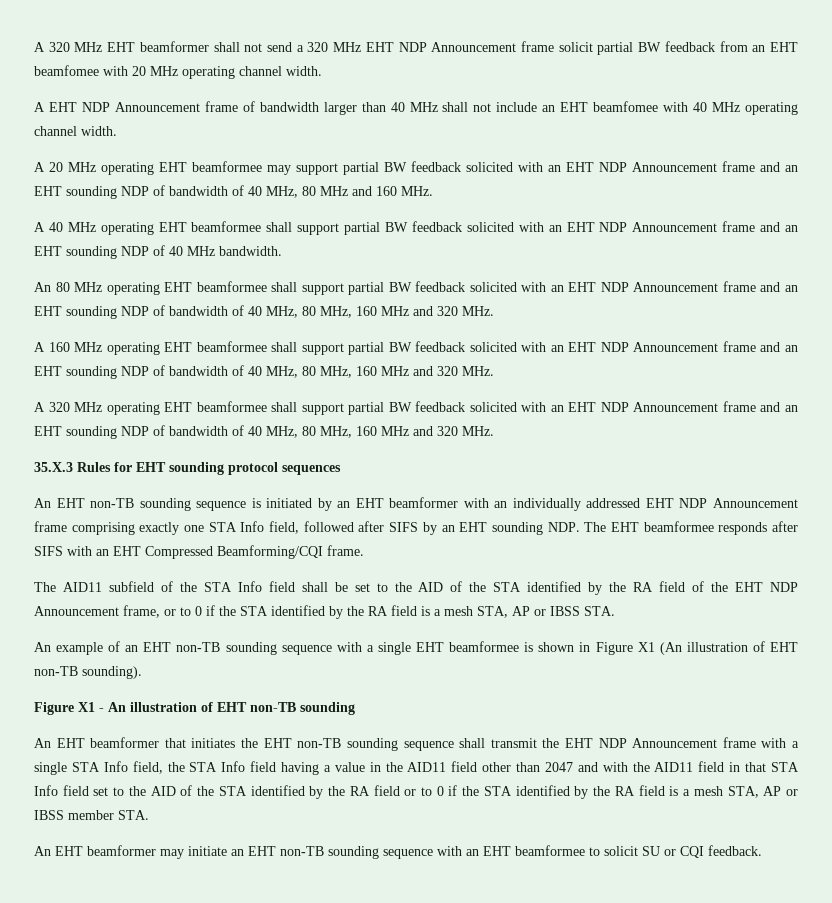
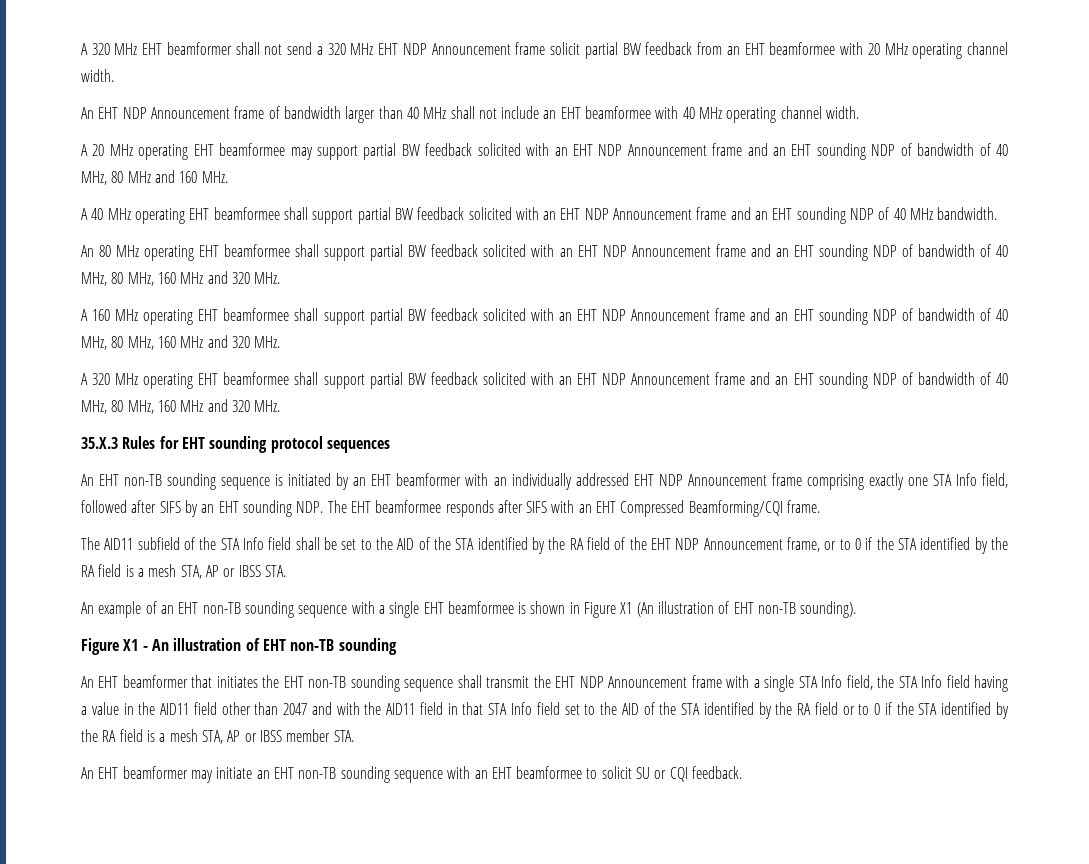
- A 320 MHz EHT beamformer shall not send a 320 MHz EHT NDP Announcement frame solicit partial BW feedback from an EHT beamfomee with 20 MHz operating channel width.
+ A 320 MHz EHT beamformer shall not send a 320 MHz EHT NDP Announcement frame solicit partial BW feedback from an EHT beamformee with 20 MHz operating channel width.
- A EHT NDP Announcement frame of bandwidth larger than 40 MHz shall not include an EHT beamfomee with 40 MHz operating channel width.
+ An EHT NDP Announcement frame of bandwidth larger than 40 MHz shall not include an EHT beamformee with 40 MHz operating channel width.

